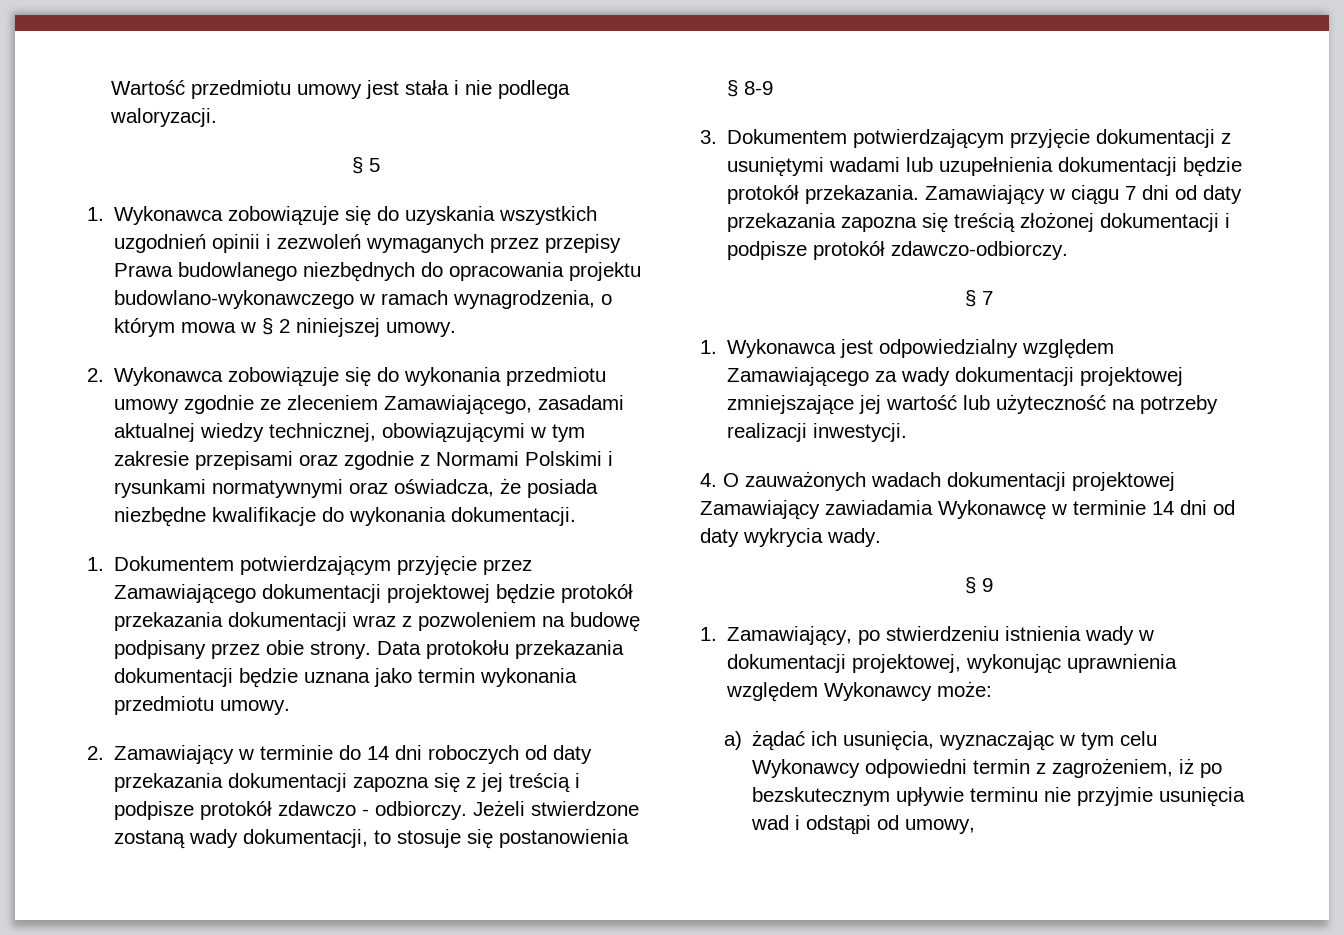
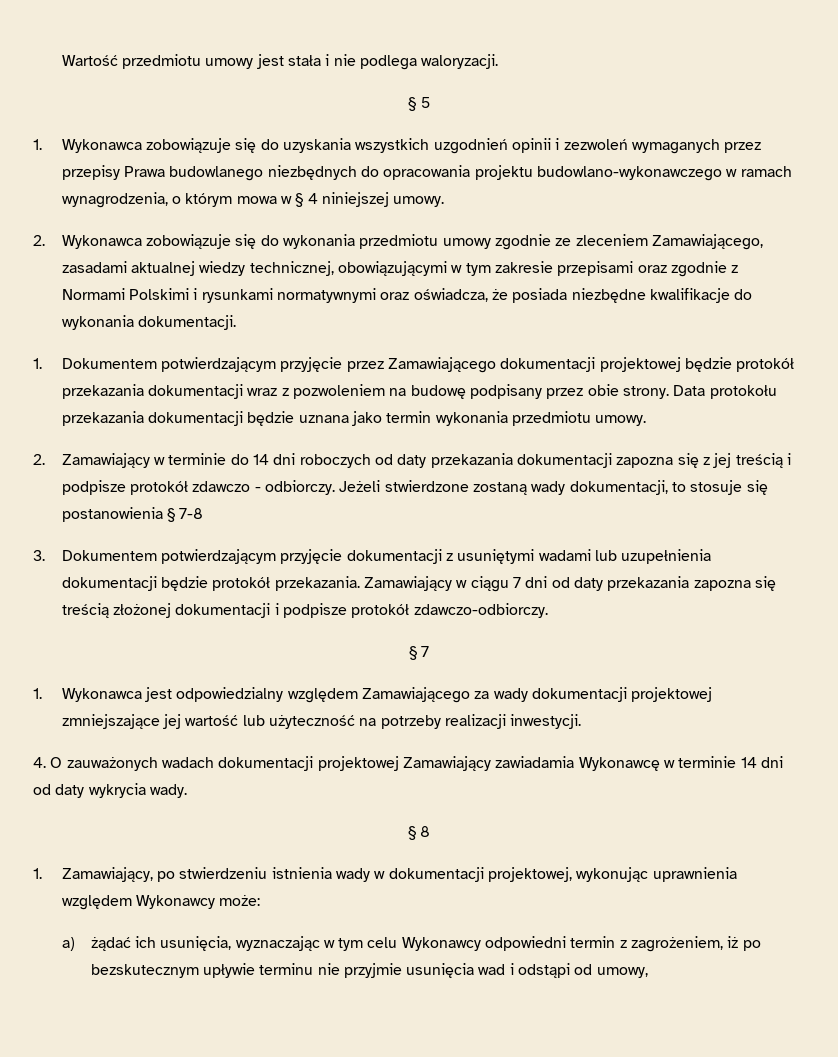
- 1. Wykonawca zobowiązuje się do uzyskania wszystkich uzgodnień opinii i zezwoleń wymaganych przez przepisy Prawa budowlanego niezbędnych do opracowania projektu budowlano-wykonawczego w ramach wynagrodzenia, o którym mowa w § 2 niniejszej umowy.
+ 1. Wykonawca zobowiązuje się do uzyskania wszystkich uzgodnień opinii i zezwoleń wymaganych przez przepisy Prawa budowlanego niezbędnych do opracowania projektu budowlano-wykonawczego w ramach wynagrodzenia, o którym mowa w § 4 niniejszej umowy.
- Jeżeli stwierdzone zostaną wady dokumentacji, to stosuje się postanowienia § 8-9
+ Jeżeli stwierdzone zostaną wady dokumentacji, to stosuje się postanowienia § 7-8
- § 9
+ § 8

